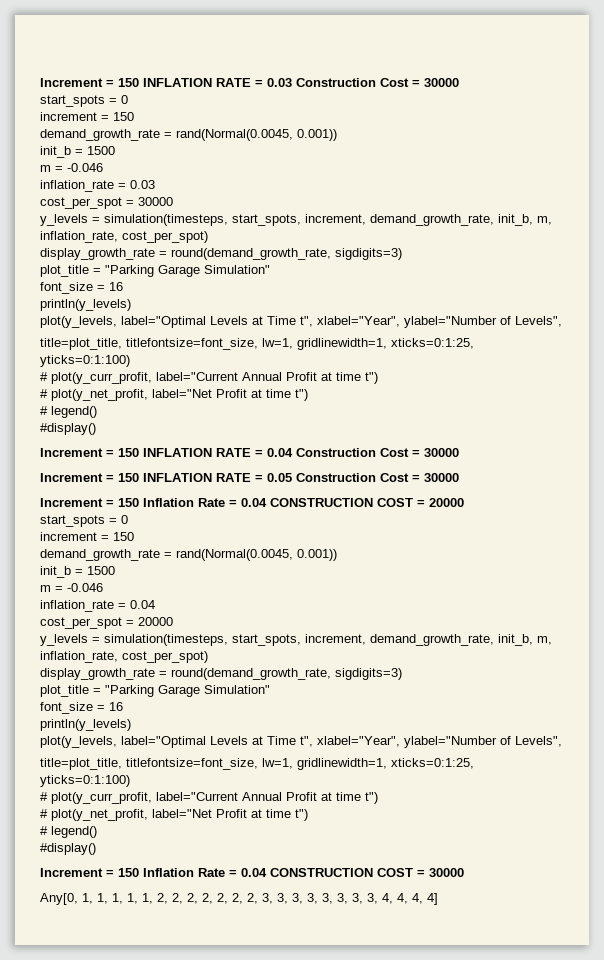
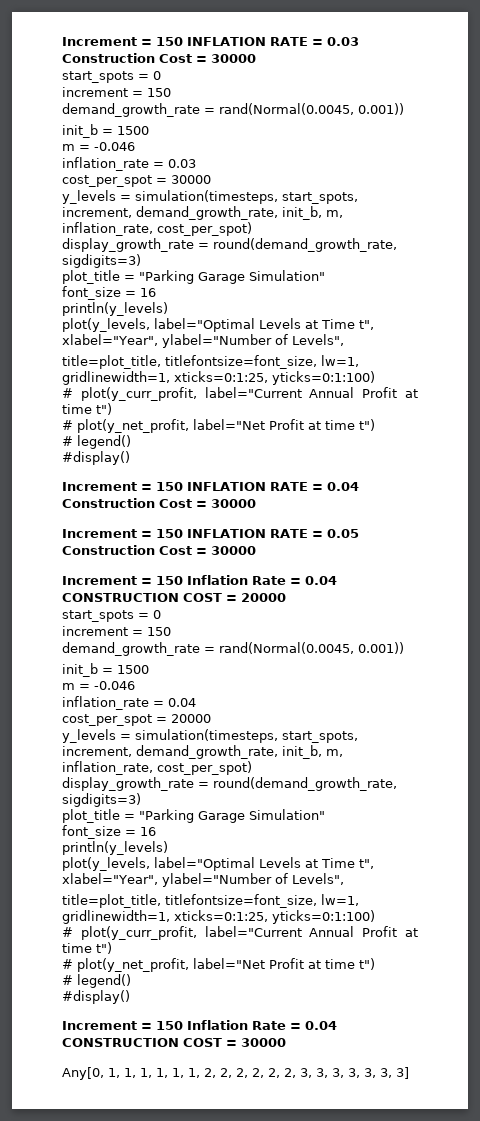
- Any[0, 1, 1, 1, 1, 1, 2, 2, 2, 2, 2, 2, 2, 3, 3, 3, 3, 3, 3, 3, 3, 4, 4, 4, 4]
+ Any[0, 1, 1, 1, 1, 1, 1, 2, 2, 2, 2, 2, 2, 3, 3, 3, 3, 3, 3, 3]

